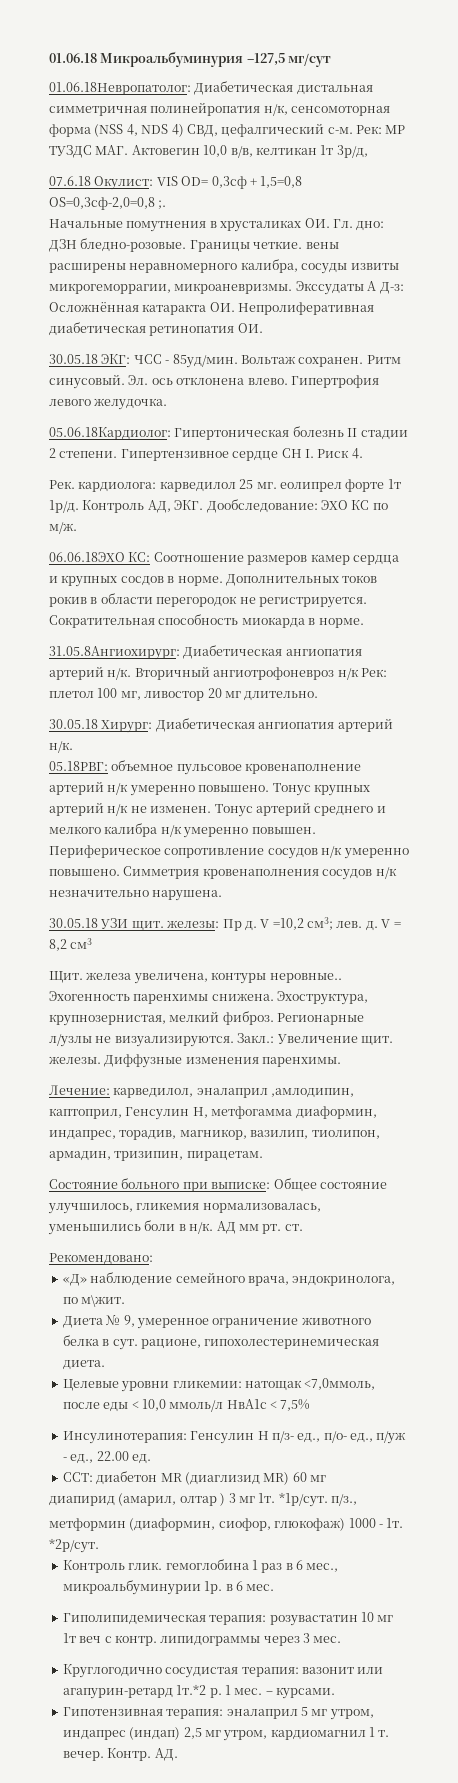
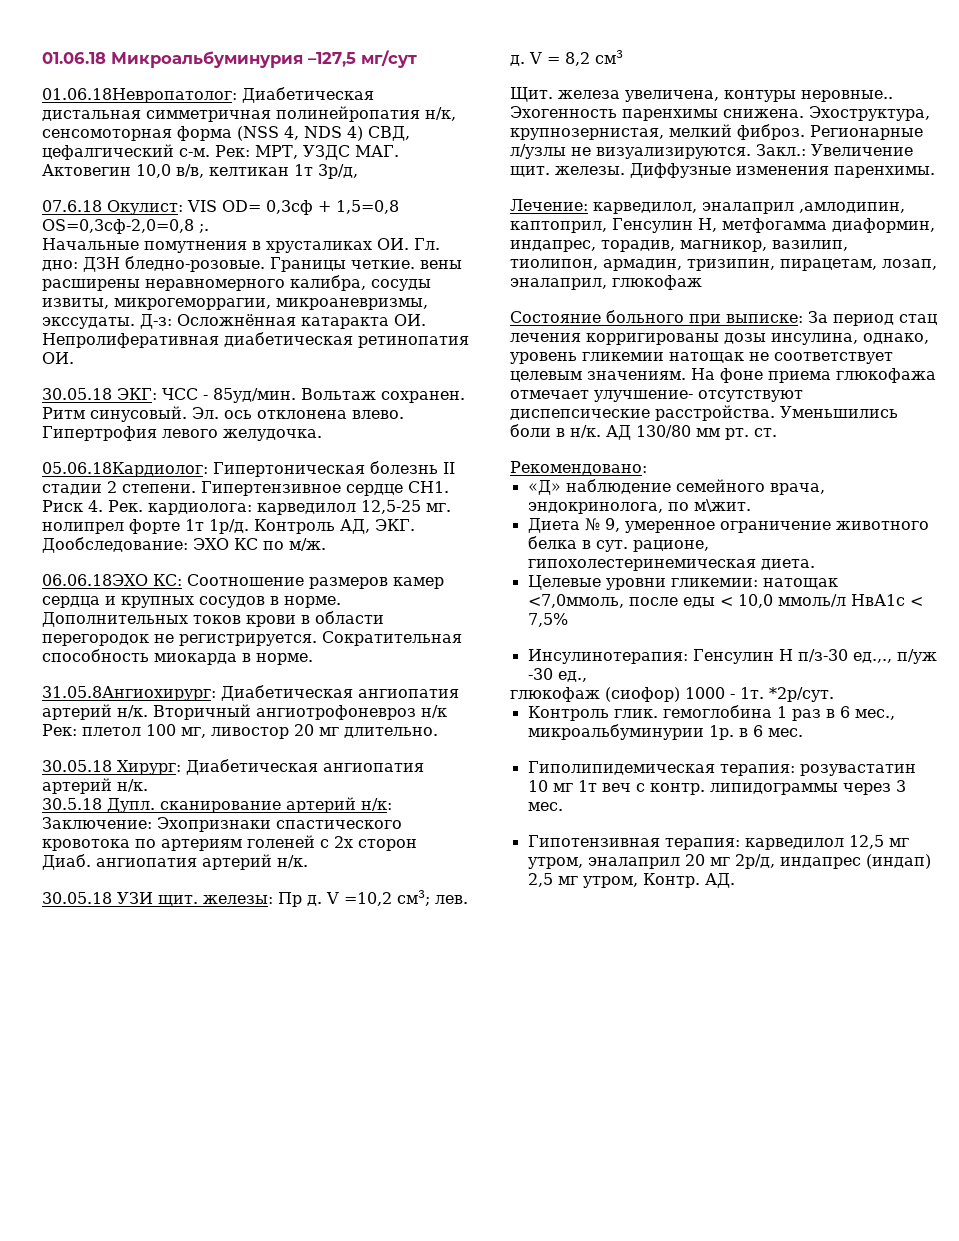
- Рек: МР ТУЗДС МАГ. Актовегин 10,0 в/в, келтикан 1т 3р/д,
+ Рек: МРТ, УЗДС МАГ. Актовегин 10,0 в/в, келтикан 1т 3р/д,
- Границы четкие. вены расширены неравномерного калибра, сосуды извиты микрогеморрагии, микроаневризмы. Экссудаты А Д-з: Осложнённая катаракта ОИ. Непролиферативная диабетическая ретинопатия ОИ.
+ Границы четкие. вены расширены неравномерного калибра, сосуды извиты, микрогеморрагии, микроаневризмы, экссудаты. Д-з: Осложнённая катаракта ОИ. Непролиферативная диабетическая ретинопатия ОИ.
- Гипертензивное сердце СН I. Риск 4.
- Рек. кардиолога: карведилол 25 мг. еолипрел форте 1т 1р/д.
+ Гипертензивное сердце СН1. Риск 4. Рек. кардиолога: карведилол 12,5-25 мг. нолипрел форте 1т 1р/д.
- 06.06.18ЭХО КС: Соотношение размеров камер сердца и крупных сосдов в норме.
+ 06.06.18ЭХО КС: Соотношение размеров камер сердца и крупных сосудов в норме.
- Дополнительных токов рокив в области перегородок не регистрируется.
+ Дополнительных токов крови в области перегородок не регистрируется.
- 05.18РВГ: объемное пульсовое кровенаполнение артерий н/к умеренно повышено. Тонус крупных артерий н/к не изменен. Тонус артерий среднего и мелкого калибра н/к умеренно повышен. Периферическое сопротивление сосудов н/к умеренно повышено. Симметрия кровенаполнения сосудов н/к незначительно нарушена.
+ 30.5.18 Дупл. сканирование артерий н/к: Заключение: Эхопризнаки спастического кровотока по артериям голеней с 2х сторон Диаб. ангиопатия артерий н/к.
- Лечение: карведилол, эналаприл ,амлодипин, каптоприл, Генсулин Н, метфогамма диаформин, индапрес, торадив, магникор, вазилип, тиолипон, армадин, тризипин, пирацетам.
+ Лечение: карведилол, эналаприл ,амлодипин, каптоприл, Генсулин Н, метфогамма диаформин, индапрес, торадив, магникор, вазилип, тиолипон, армадин, тризипин, пирацетам, лозап, эналаприл, глюкофаж
- Состояние больного при выписке: Общее состояние улучшилось, гликемия нормализовалась, уменьшились боли в н/к.
+ Состояние больного при выписке: За период стац лечения корригированы дозы инсулина, однако, уровень гликемии натощак не соответствует целевым значениям. На фоне приема глюкофажа отмечает улучшение- отсутствуют диспепсические расстройства. Уменьшились боли в н/к.
- АД мм рт. ст.
+ АД 130/80 мм рт. ст.
- Инсулинотерапия: Генсулин Н п/з- ед., п/о- ед., п/уж - ед., 22.00 ед.
- ССТ: диабетон МR (диаглизид МR) 60 мг
- диапирид (амарил, олтар ) 3 мг 1т. *1р/сут. п/з.,
- метформин (диаформин, сиофор, глюкофаж) 1000 - 1т.
+ Инсулинотерапия: Генсулин Н п/з-30 ед.,., п/уж -30 ед.,
+ глюкофаж (сиофор) 1000 - 1т.
- Круглогодично сосудистая терапия: вазонит или агапурин-ретард 1т.*2 р. 1 мес. – курсами.
- Гипотензивная терапия: эналаприл 5 мг утром, индапрес (индап) 2,5 мг утром, кардиомагнил 1 т. вечер. Контр.
+ Гипотензивная терапия: карведилол 12,5 мг утром, эналаприл 20 мг 2р/д, индапрес (индап) 2,5 мг утром, Контр.

